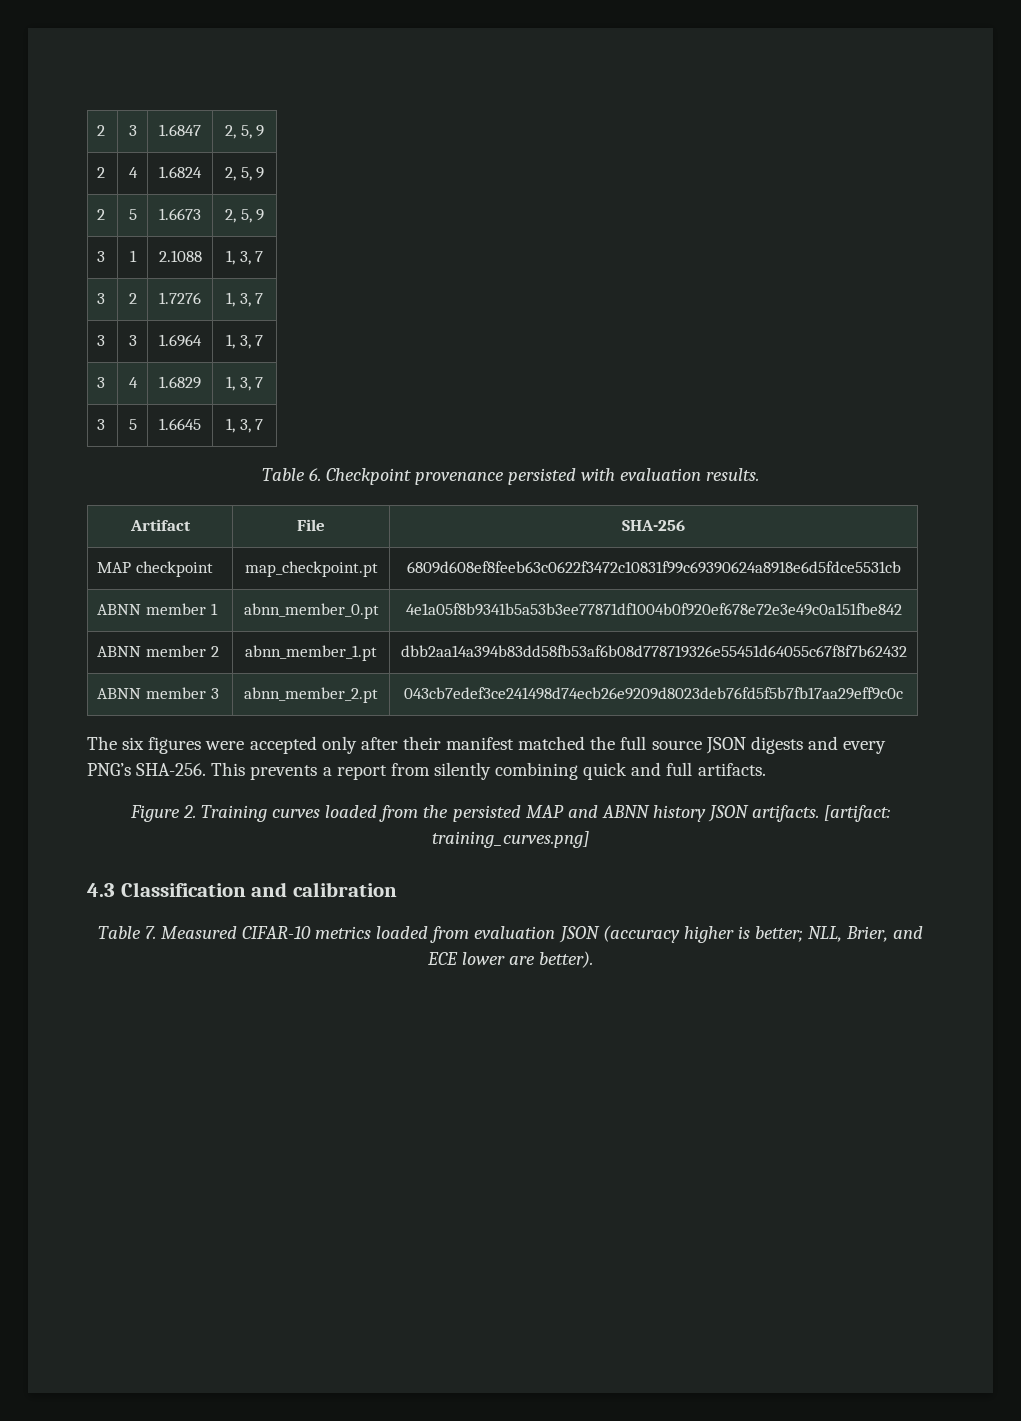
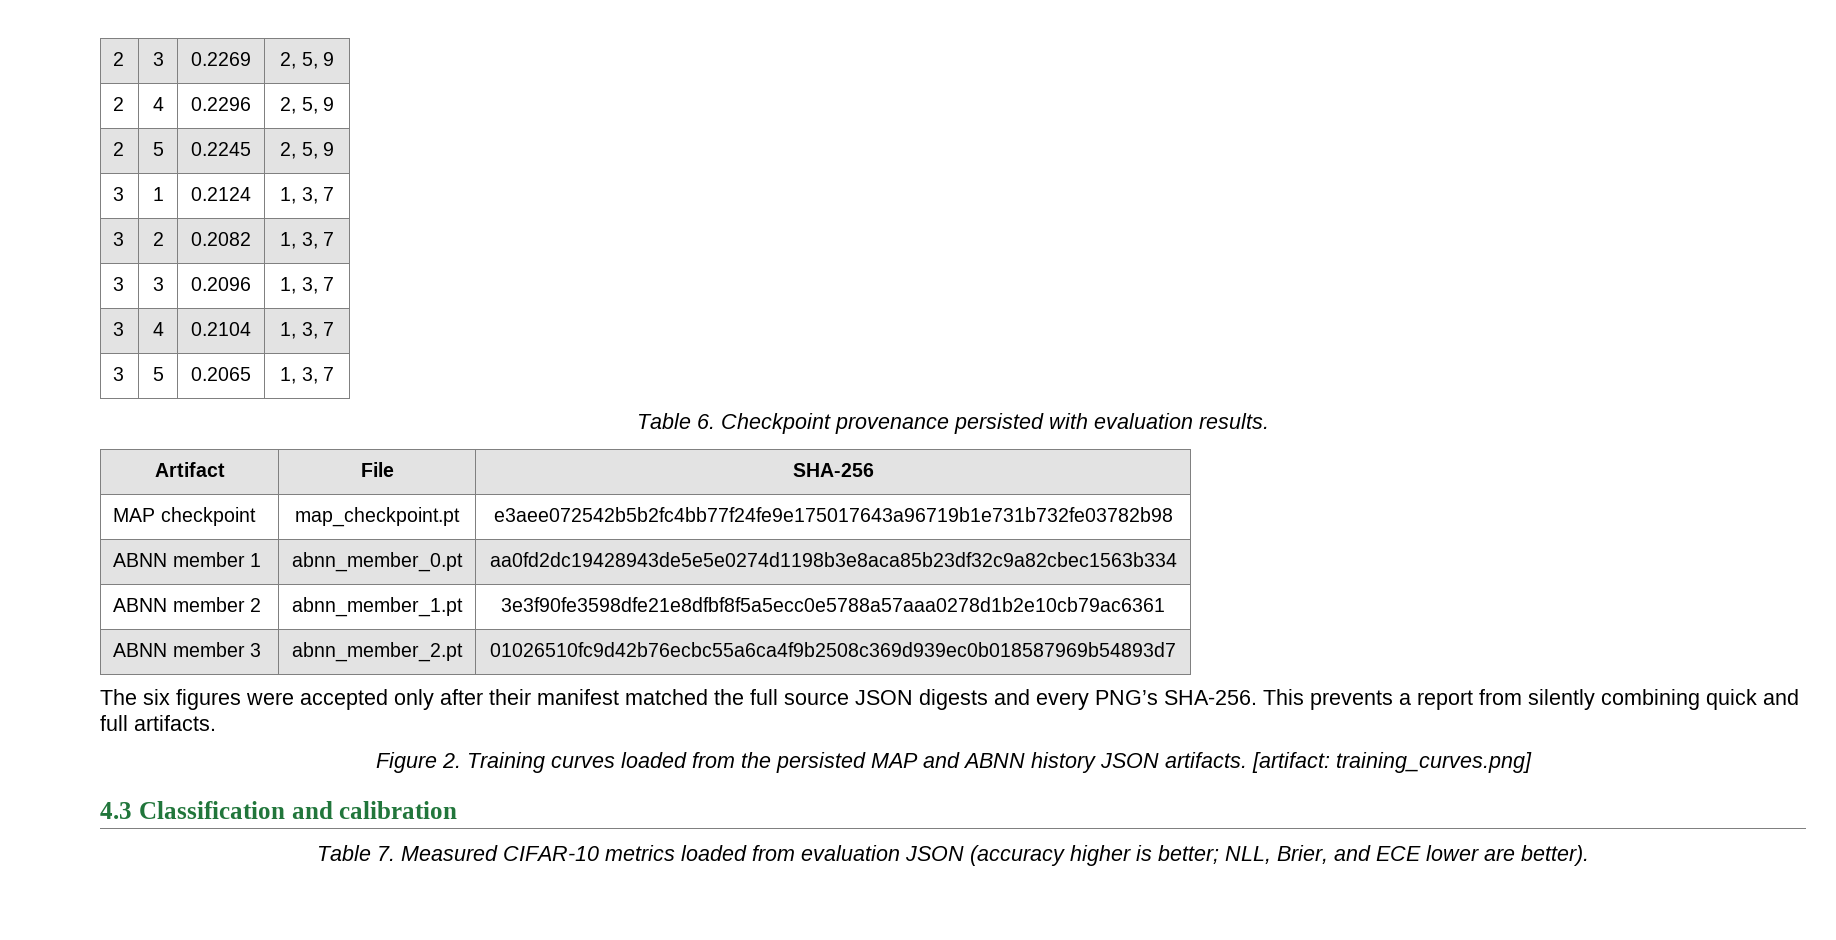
- 2 | 3 | 1.6847 | 2, 5, 9
+ 2 | 3 | 0.2269 | 2, 5, 9
- 2 | 4 | 1.6824 | 2, 5, 9
+ 2 | 4 | 0.2296 | 2, 5, 9
- 2 | 5 | 1.6673 | 2, 5, 9
+ 2 | 5 | 0.2245 | 2, 5, 9
- 3 | 1 | 2.1088 | 1, 3, 7
+ 3 | 1 | 0.2124 | 1, 3, 7
- 3 | 2 | 1.7276 | 1, 3, 7
+ 3 | 2 | 0.2082 | 1, 3, 7
- 3 | 3 | 1.6964 | 1, 3, 7
+ 3 | 3 | 0.2096 | 1, 3, 7
- 3 | 4 | 1.6829 | 1, 3, 7
+ 3 | 4 | 0.2104 | 1, 3, 7
- 3 | 5 | 1.6645 | 1, 3, 7
+ 3 | 5 | 0.2065 | 1, 3, 7
- MAP checkpoint | map_checkpoint.pt | 6809d608ef8feeb63c0622f3472c10831f99c69390624a8918e6d5fdce5531cb
+ MAP checkpoint | map_checkpoint.pt | e3aee072542b5b2fc4bb77f24fe9e175017643a96719b1e731b732fe03782b98
- ABNN member 1 | abnn_member_0.pt | 4e1a05f8b9341b5a53b3ee77871df1004b0f920ef678e72e3e49c0a151fbe842
+ ABNN member 1 | abnn_member_0.pt | aa0fd2dc19428943de5e5e0274d1198b3e8aca85b23df32c9a82cbec1563b334
- ABNN member 2 | abnn_member_1.pt | dbb2aa14a394b83dd58fb53af6b08d778719326e55451d64055c67f8f7b62432
+ ABNN member 2 | abnn_member_1.pt | 3e3f90fe3598dfe21e8dfbf8f5a5ecc0e5788a57aaa0278d1b2e10cb79ac6361
- ABNN member 3 | abnn_member_2.pt | 043cb7edef3ce241498d74ecb26e9209d8023deb76fd5f5b7fb17aa29eff9c0c
+ ABNN member 3 | abnn_member_2.pt | 01026510fc9d42b76ecbc55a6ca4f9b2508c369d939ec0b018587969b54893d7

